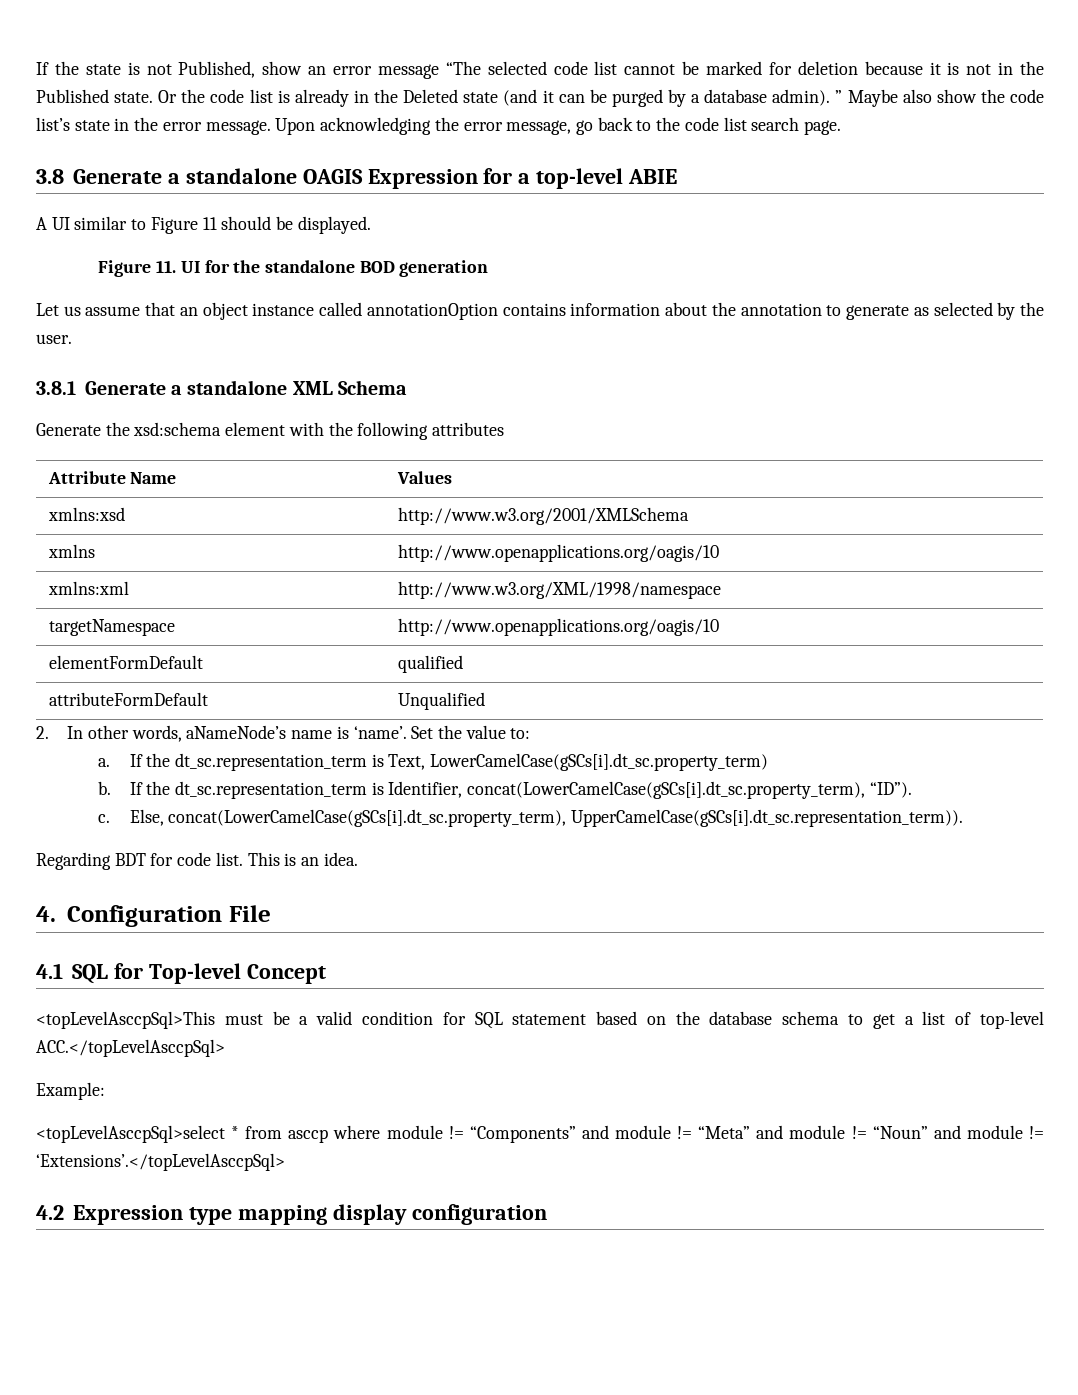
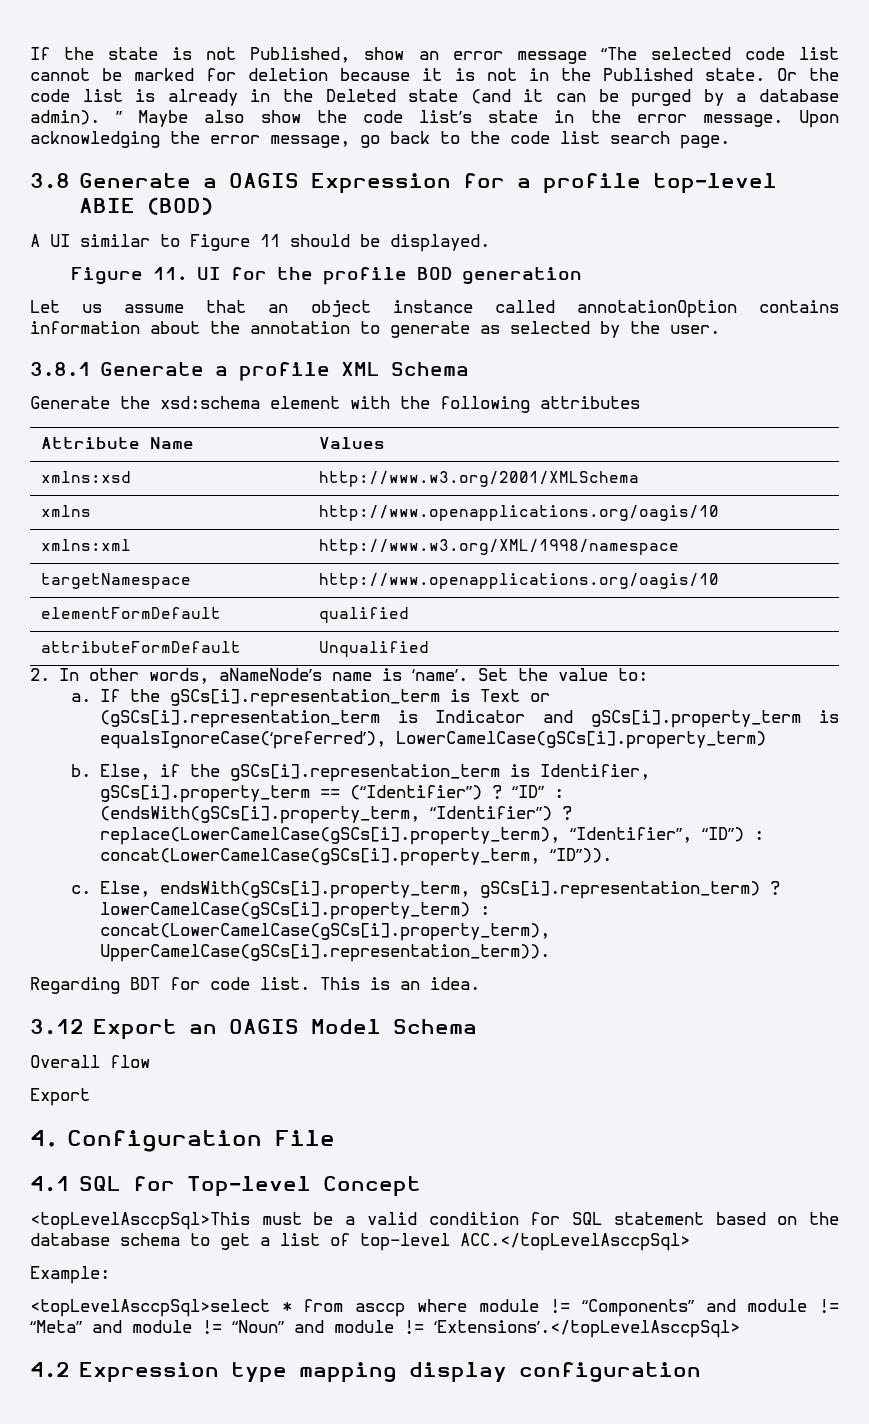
- 3.8 Generate a standalone OAGIS Expression for a top-level ABIE
+ 3.8 Generate a OAGIS Expression for a profile top-level ABIE (BOD)
- Figure 11. UI for the standalone BOD generation
+ Figure 11. UI for the profile BOD generation
- 3.8.1 Generate a standalone XML Schema
+ 3.8.1 Generate a profile XML Schema
- If the dt_sc.representation_term is Text, LowerCamelCase(gSCs[i].dt_sc.property_term)
- b. If the dt_sc.representation_term is Identifier, concat(LowerCamelCase(gSCs[i].dt_sc.property_term), “ID”).
- c. Else, concat(LowerCamelCase(gSCs[i].dt_sc.property_term), UpperCamelCase(gSCs[i].dt_sc.representation_term)).
+ If the gSCs[i].representation_term is Text or (gSCs[i].representation_term is Indicator and gSCs[i].property_term is equalsIgnoreCase(‘preferred’), LowerCamelCase(gSCs[i].property_term)
+ b. Else, if the gSCs[i].representation_term is Identifier, gSCs[i].property_term == (“Identifier”) ? “ID” : (endsWith(gSCs[i].property_term, “Identifier”) ? replace(LowerCamelCase(gSCs[i].property_term), “Identifier”, “ID”) : concat(LowerCamelCase(gSCs[i].property_term, “ID”)).
+ c. Else, endsWith(gSCs[i].property_term, gSCs[i].representation_term) ? lowerCamelCase(gSCs[i].property_term) : concat(LowerCamelCase(gSCs[i].property_term), UpperCamelCase(gSCs[i].representation_term)).
+ 3.12 Export an OAGIS Model Schema
+ Overall flow
+ Export

